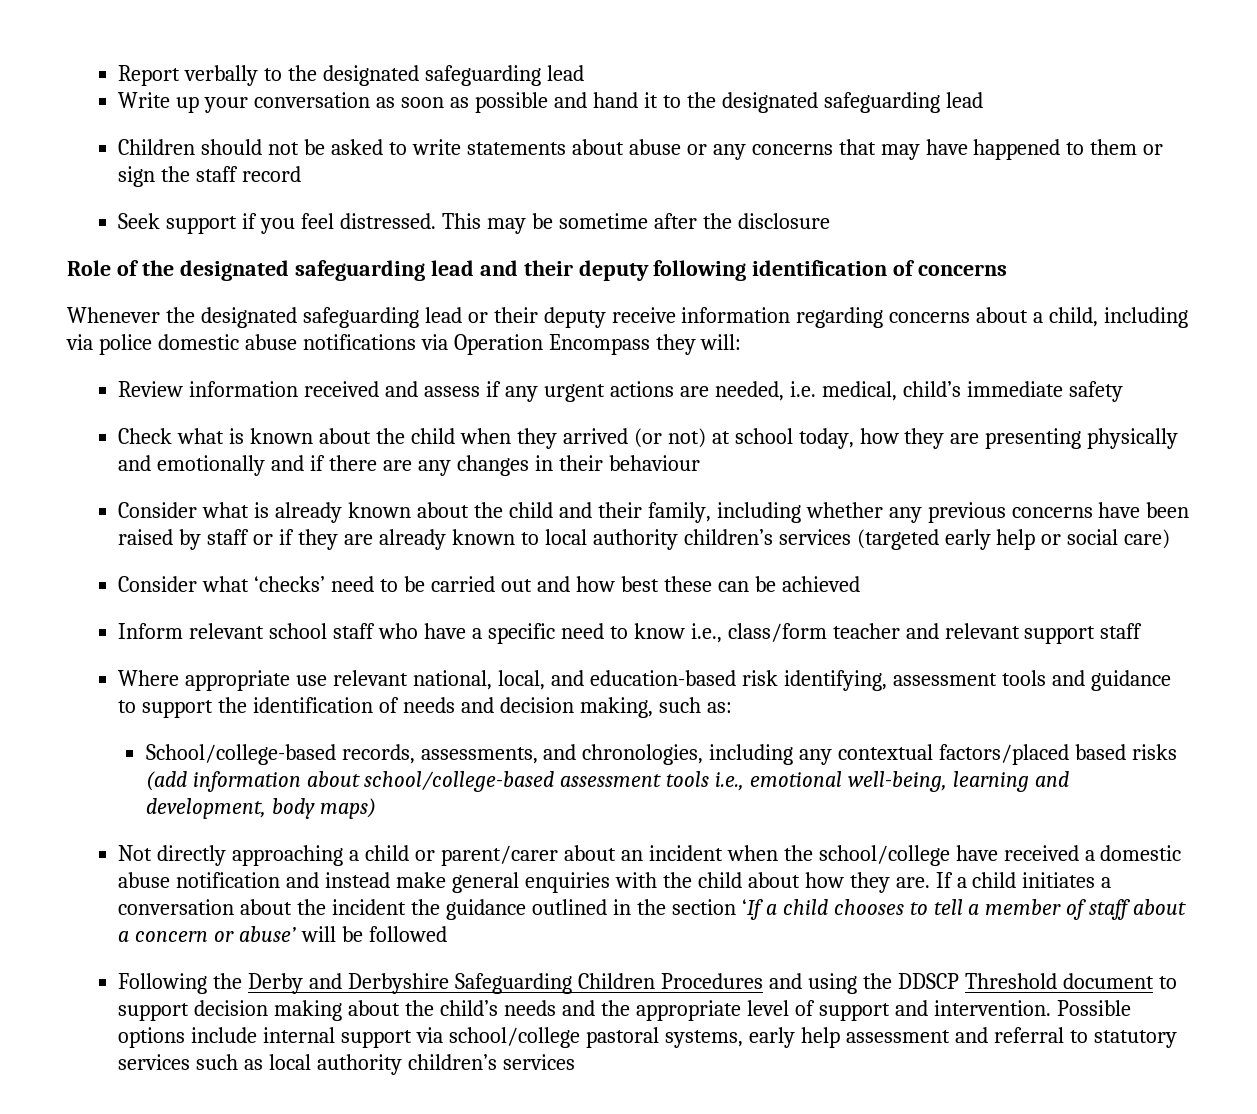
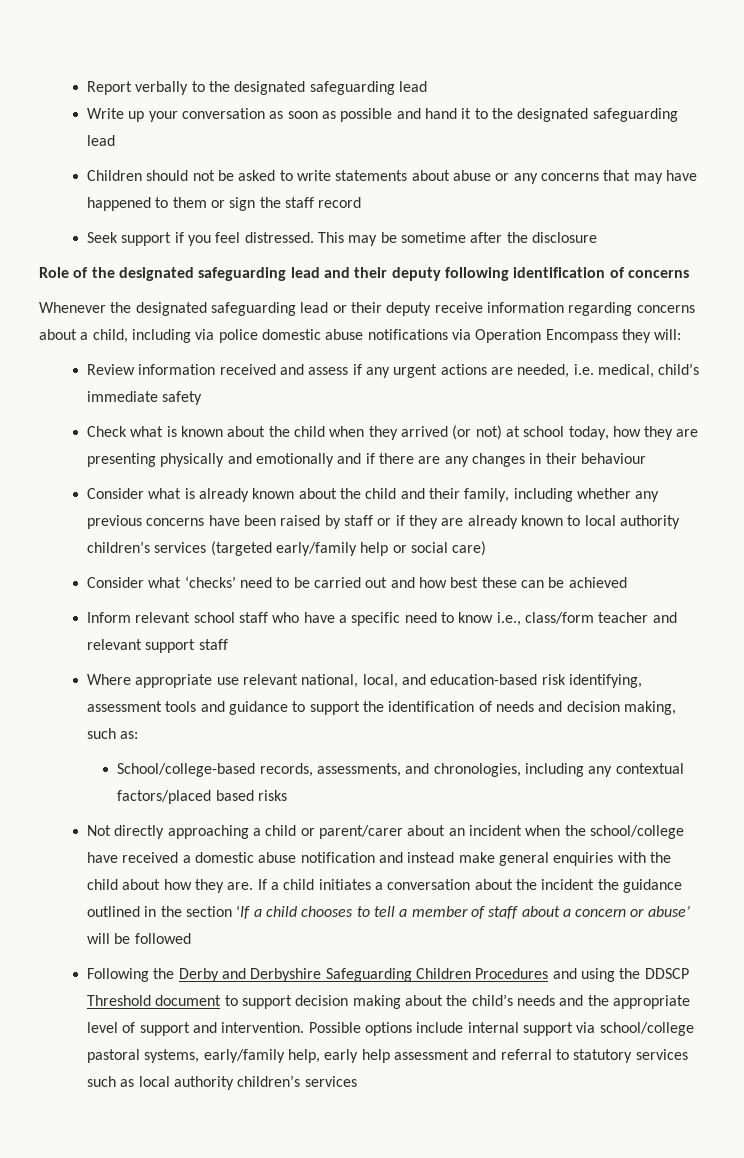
- Consider what is already known about the child and their family, including whether any previous concerns have been raised by staff or if they are already known to local authority children’s services (targeted early help or social care)
+ Consider what is already known about the child and their family, including whether any previous concerns have been raised by staff or if they are already known to local authority children’s services (targeted early/family help or social care)
- School/college-based records, assessments, and chronologies, including any contextual factors/placed based risks (add information about school/college-based assessment tools i.e., emotional well-being, learning and development, body maps)
+ School/college-based records, assessments, and chronologies, including any contextual factors/placed based risks
- Possible options include internal support via school/college pastoral systems, early help assessment and referral to statutory services such as local authority children’s services
+ Possible options include internal support via school/college pastoral systems, early/family help, early help assessment and referral to statutory services such as local authority children’s services

